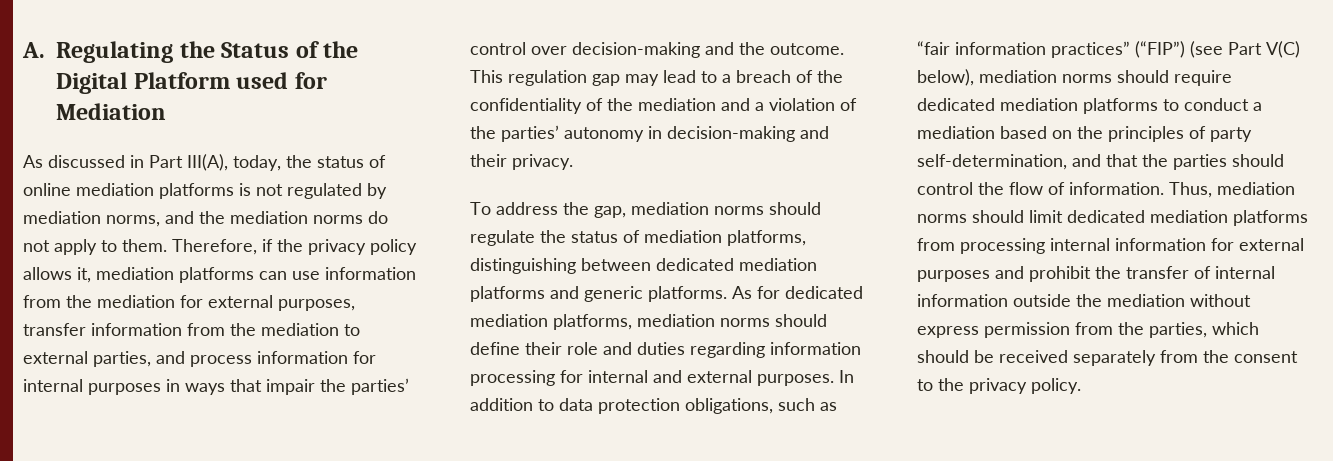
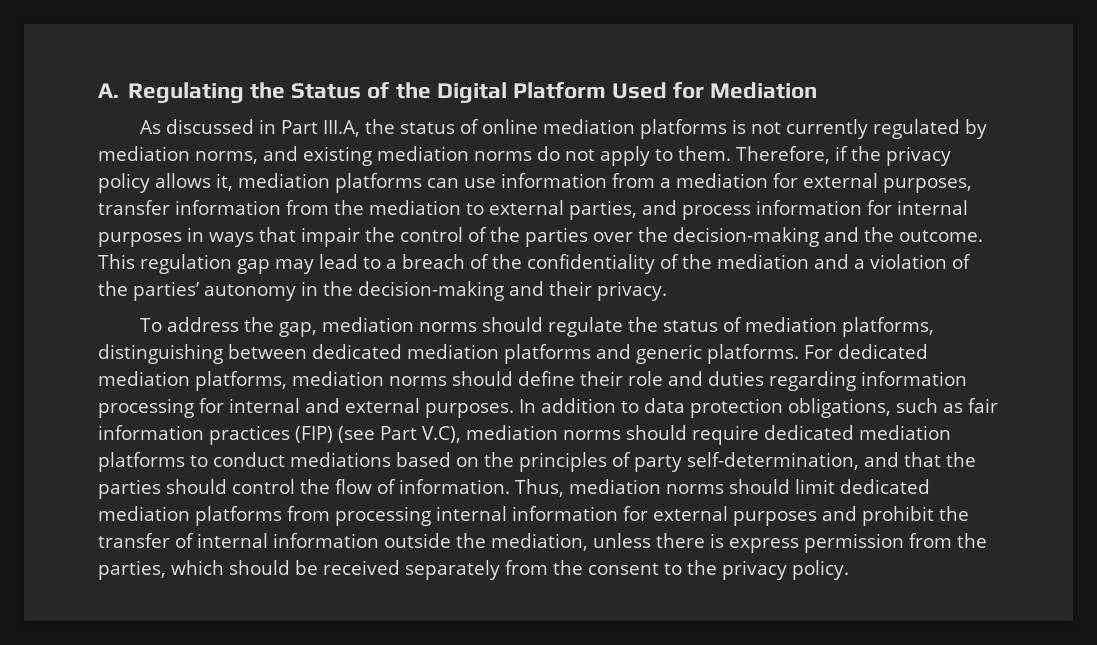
- A. Regulating the Status of the Digital Platform used for Mediation
+ A. Regulating the Status of the Digital Platform Used for Mediation
- As discussed in Part III(A), today, the status of online mediation platforms is not regulated by mediation norms, and the mediation norms do not apply to them.
+ As discussed in Part III.A, the status of online mediation platforms is not currently regulated by mediation norms, and existing mediation norms do not apply to them.
- Therefore, if the privacy policy allows it, mediation platforms can use information from the mediation for external purposes, transfer information from the mediation to external parties, and process information for internal purposes in ways that impair the parties’ control over decision-making and the outcome.
+ Therefore, if the privacy policy allows it, mediation platforms can use information from a mediation for external purposes, transfer information from the mediation to external parties, and process information for internal purposes in ways that impair the control of the parties over the decision-making and the outcome.
- This regulation gap may lead to a breach of the confidentiality of the mediation and a violation of the parties’ autonomy in decision-making and their privacy.
+ This regulation gap may lead to a breach of the confidentiality of the mediation and a violation of the parties’ autonomy in the decision-making and their privacy.
- As for dedicated mediation platforms, mediation norms should define their role and duties regarding information processing for internal and external purposes.
+ For dedicated mediation platforms, mediation norms should define their role and duties regarding information processing for internal and external purposes.
- In addition to data protection obligations, such as “fair information practices” (“FIP”) (see Part V(C) below), mediation norms should require dedicated mediation platforms to conduct a mediation based on the principles of party self-determination, and that the parties should control the flow of information.
+ In addition to data protection obligations, such as fair information practices (FIP) (see Part V.C), mediation norms should require dedicated mediation platforms to conduct mediations based on the principles of party self-determination, and that the parties should control the flow of information.
- Thus, mediation norms should limit dedicated mediation platforms from processing internal information for external purposes and prohibit the transfer of internal information outside the mediation without express permission from the parties, which should be received separately from the consent to the privacy policy.
+ Thus, mediation norms should limit dedicated mediation platforms from processing internal information for external purposes and prohibit the transfer of internal information outside the mediation, unless there is express permission from the parties, which should be received separately from the consent to the privacy policy.

